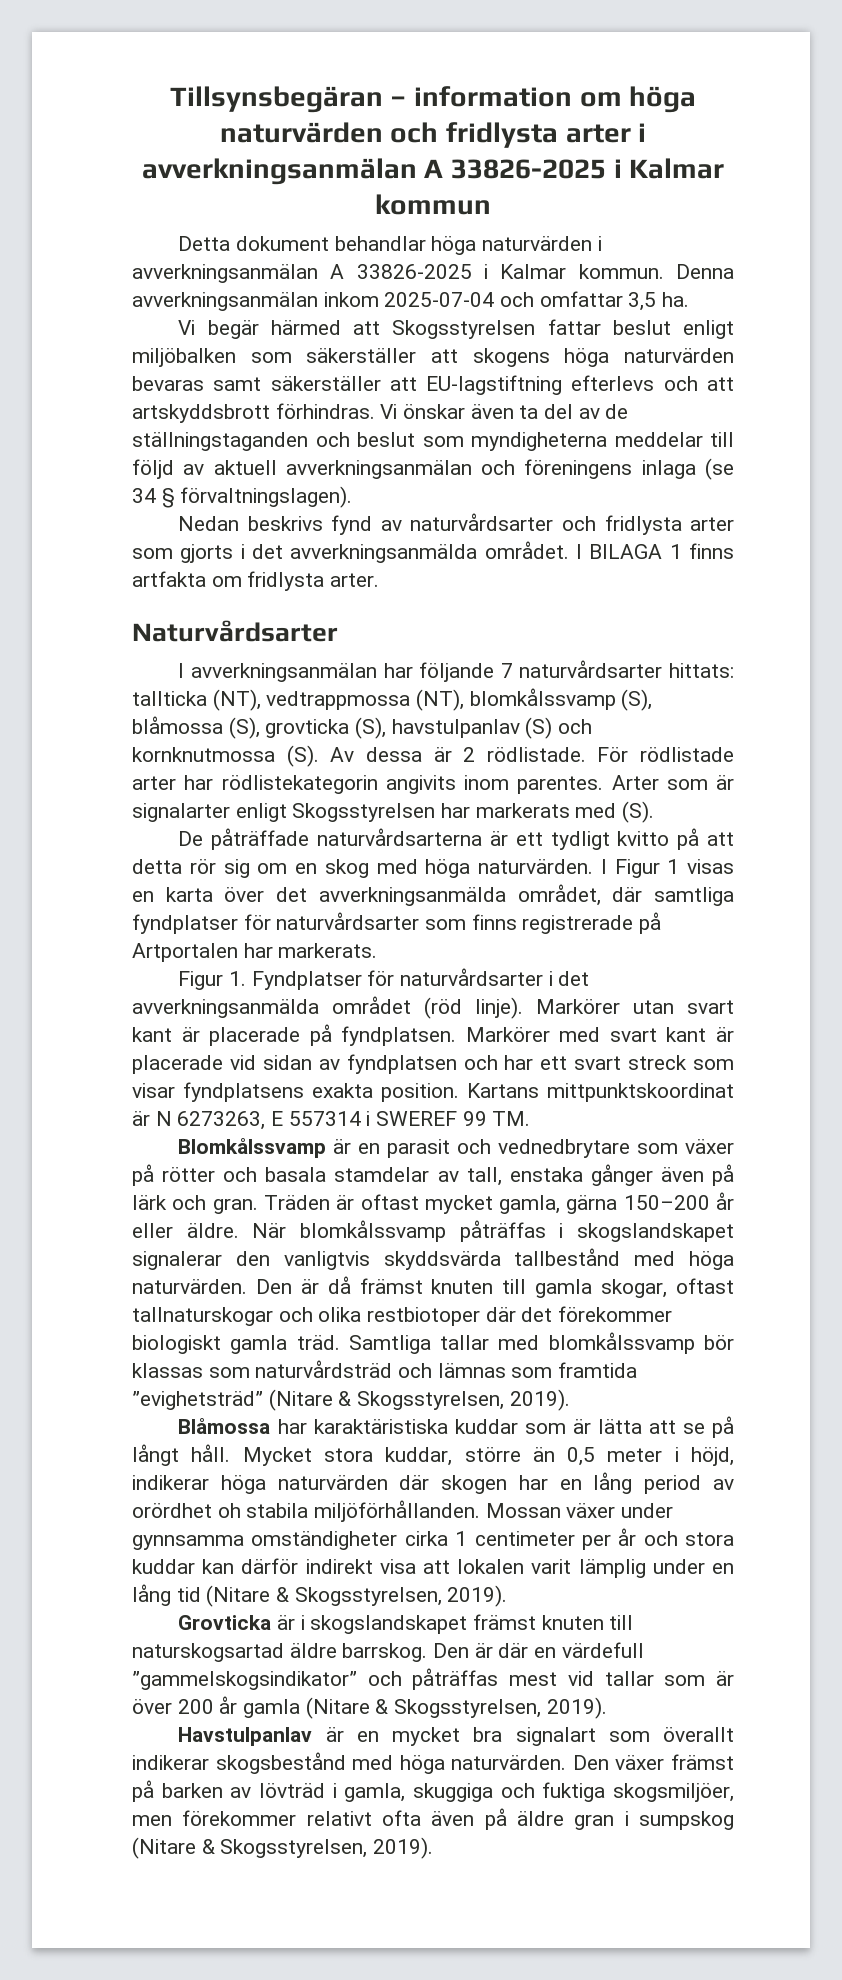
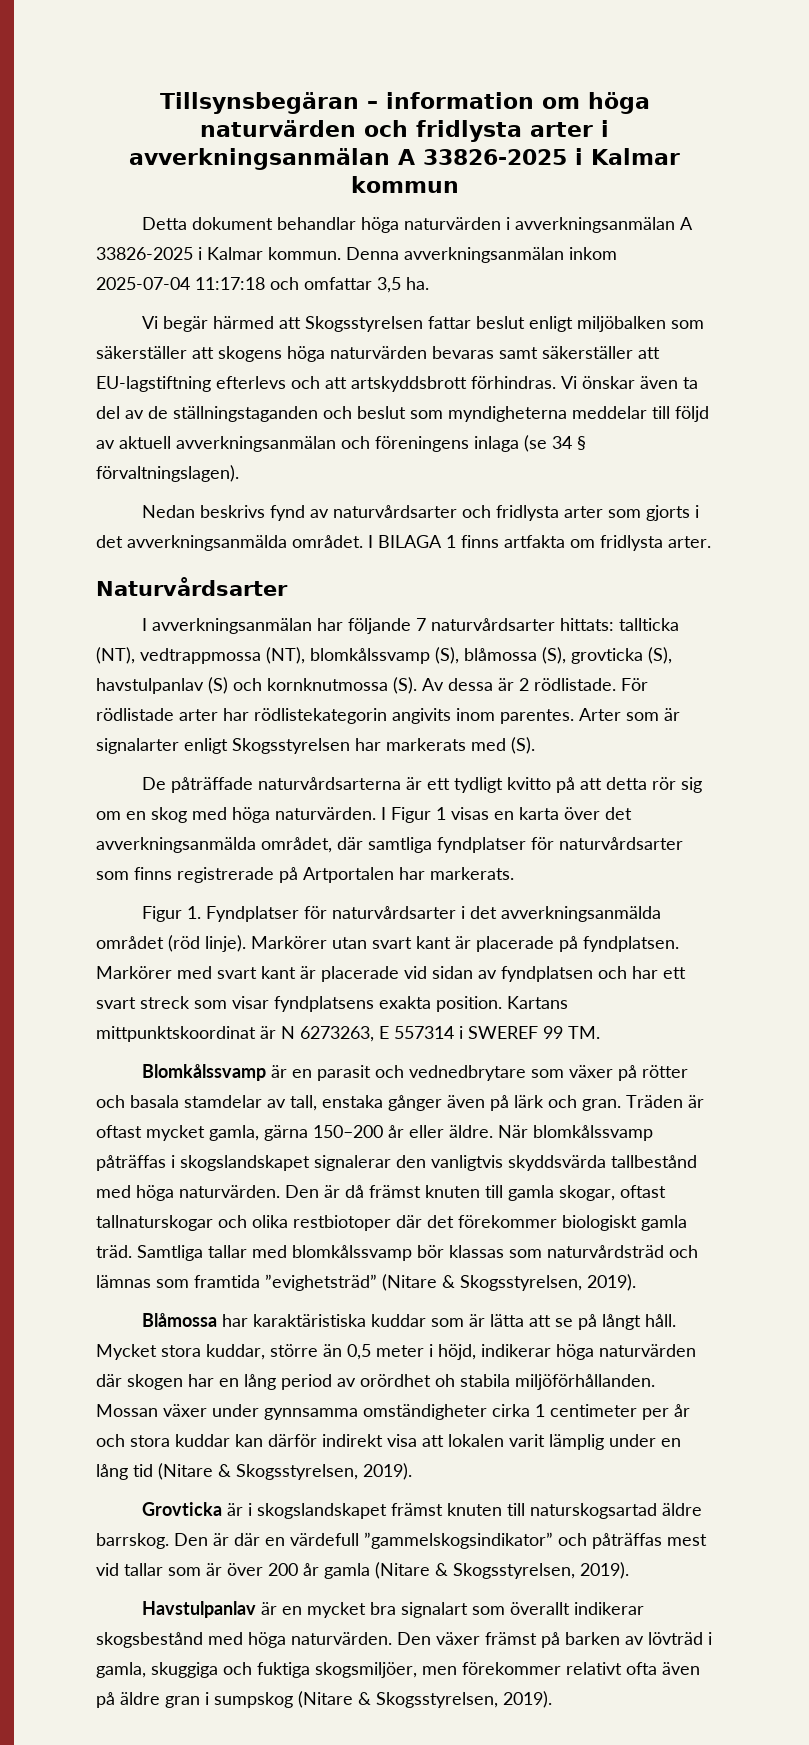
- Denna avverkningsanmälan inkom 2025-07-04 och omfattar 3,5 ha.
+ Denna avverkningsanmälan inkom 2025-07-04 11:17:18 och omfattar 3,5 ha.

